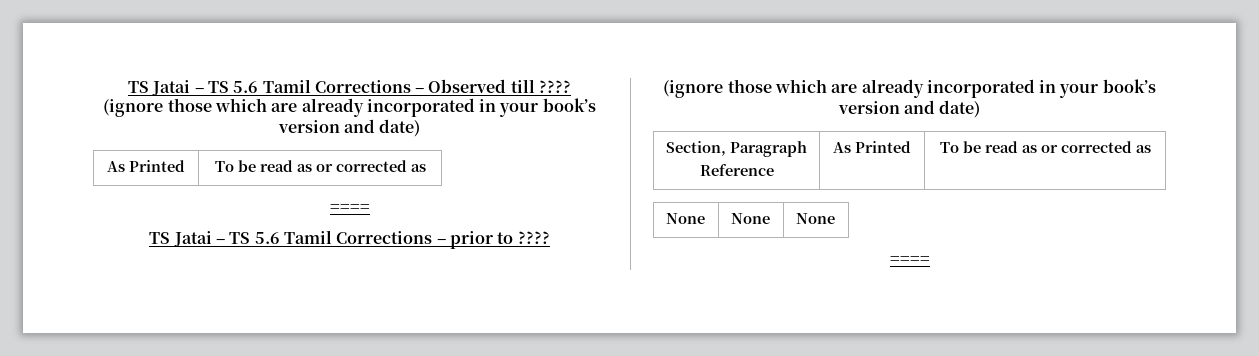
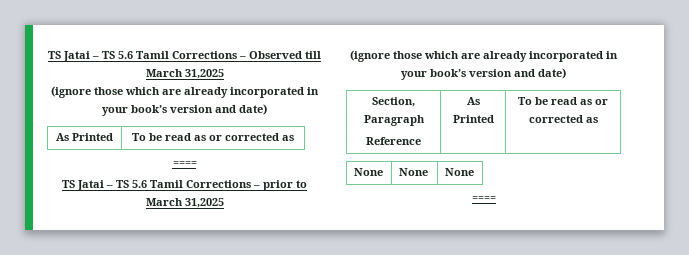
- TS Jatai – TS 5.6 Tamil Corrections – Observed till ????
+ TS Jatai – TS 5.6 Tamil Corrections – Observed till March 31,2025
- TS Jatai – TS 5.6 Tamil Corrections – prior to ????
+ TS Jatai – TS 5.6 Tamil Corrections – prior to March 31,2025

